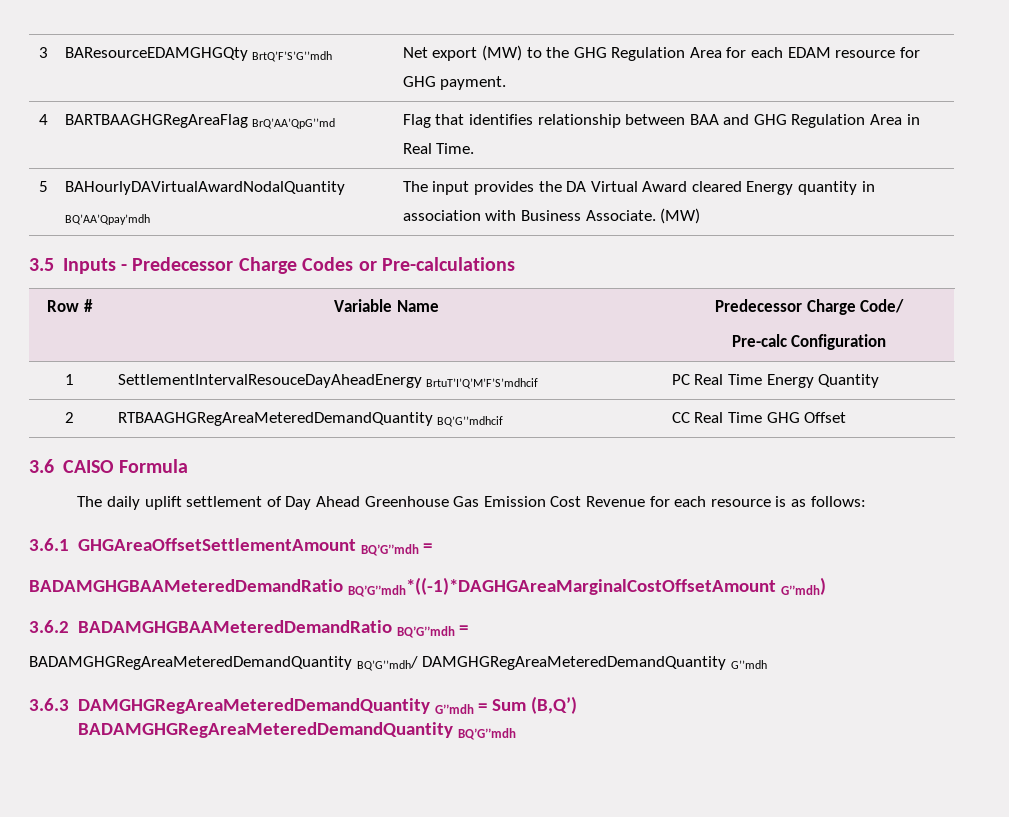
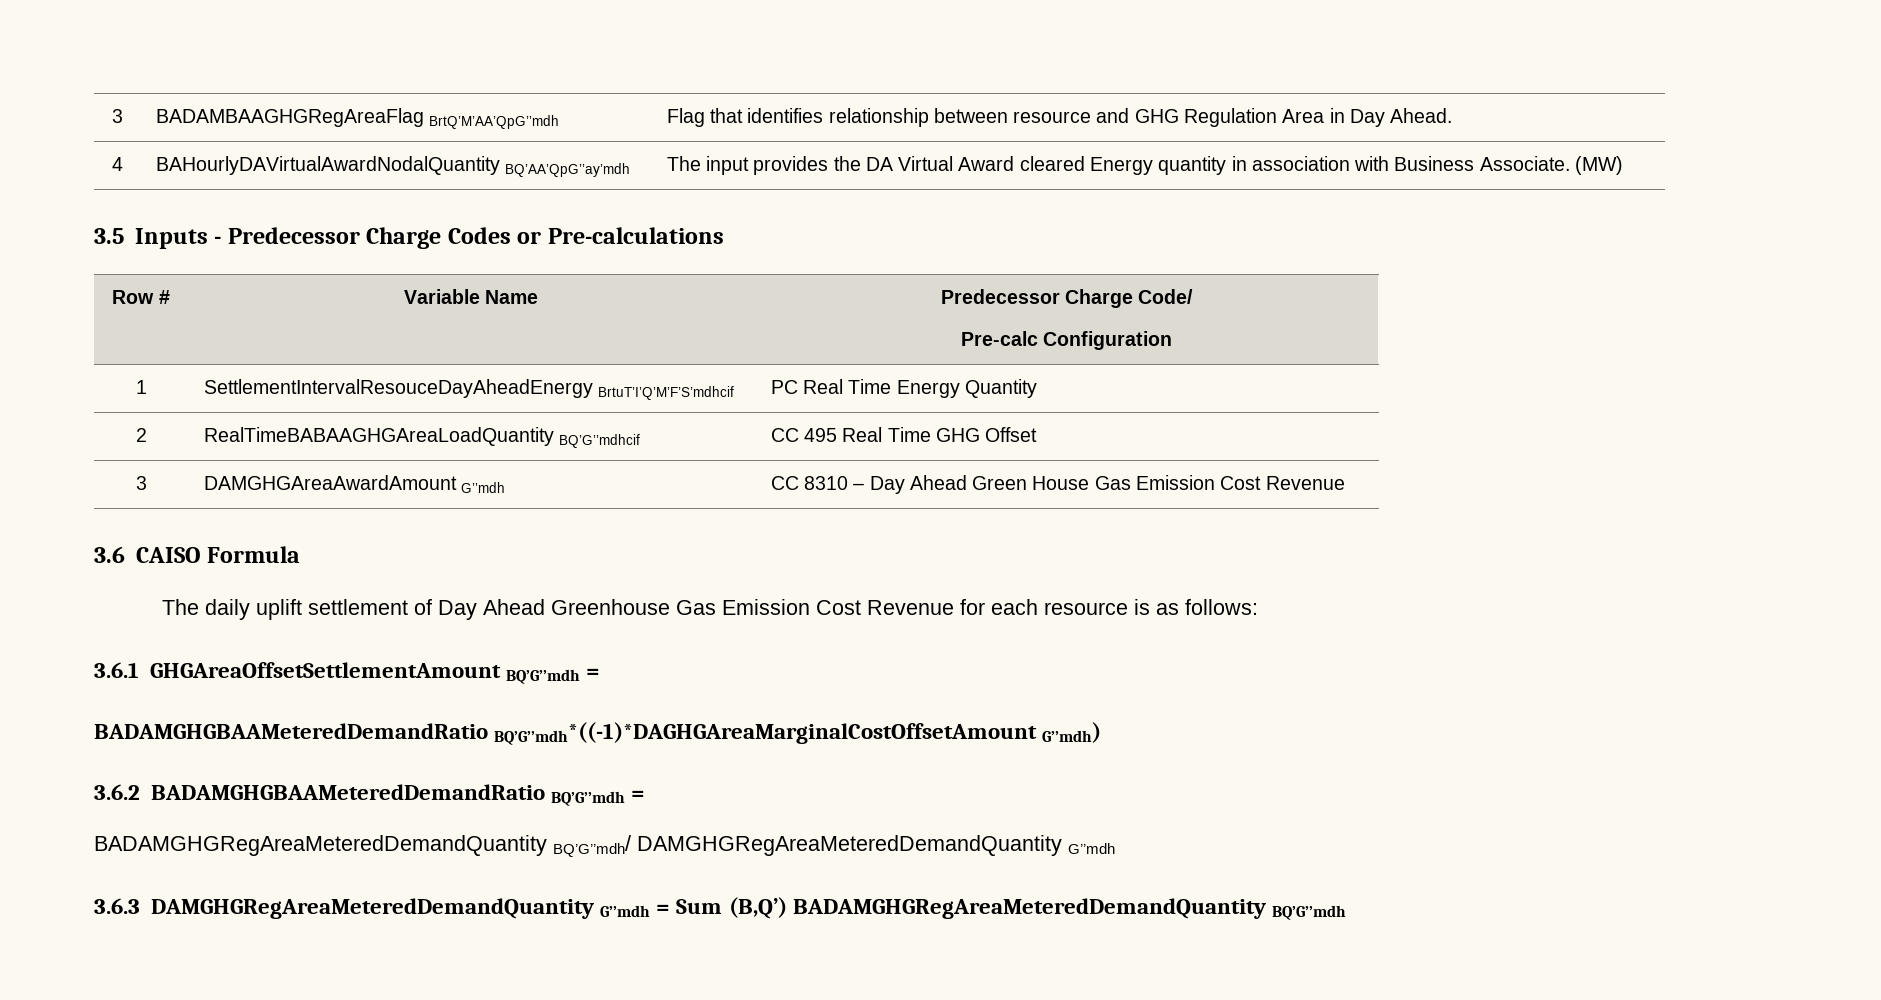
- 3 | BAResourceEDAMGHGQty BrtQ’F’S’G’’mdh | Net export (MW) to the GHG Regulation Area for each EDAM resource for GHG payment.
- 4 | BARTBAAGHGRegAreaFlag BrQ’AA’QpG’’md | Flag that identifies relationship between BAA and GHG Regulation Area in Real Time.
- 5 | BAHourlyDAVirtualAwardNodalQuantity BQ’AA’Qpay’mdh | The input provides the DA Virtual Award cleared Energy quantity in association with Business Associate. (MW)
+ 3 | BADAMBAAGHGRegAreaFlag BrtQ’M’AA’QpG’’mdh | Flag that identifies relationship between resource and GHG Regulation Area in Day Ahead.
+ 4 | BAHourlyDAVirtualAwardNodalQuantity BQ’AA’QpG’’ay’mdh | The input provides the DA Virtual Award cleared Energy quantity in association with Business Associate. (MW)
- 2 | RTBAAGHGRegAreaMeteredDemandQuantity BQ’G’’mdhcif | CC Real Time GHG Offset
+ 2 | RealTimeBABAAGHGAreaLoadQuantity BQ’G’’mdhcif | CC 495 Real Time GHG Offset
+ 3 | DAMGHGAreaAwardAmount G’’mdh | CC 8310 – Day Ahead Green House Gas Emission Cost Revenue

